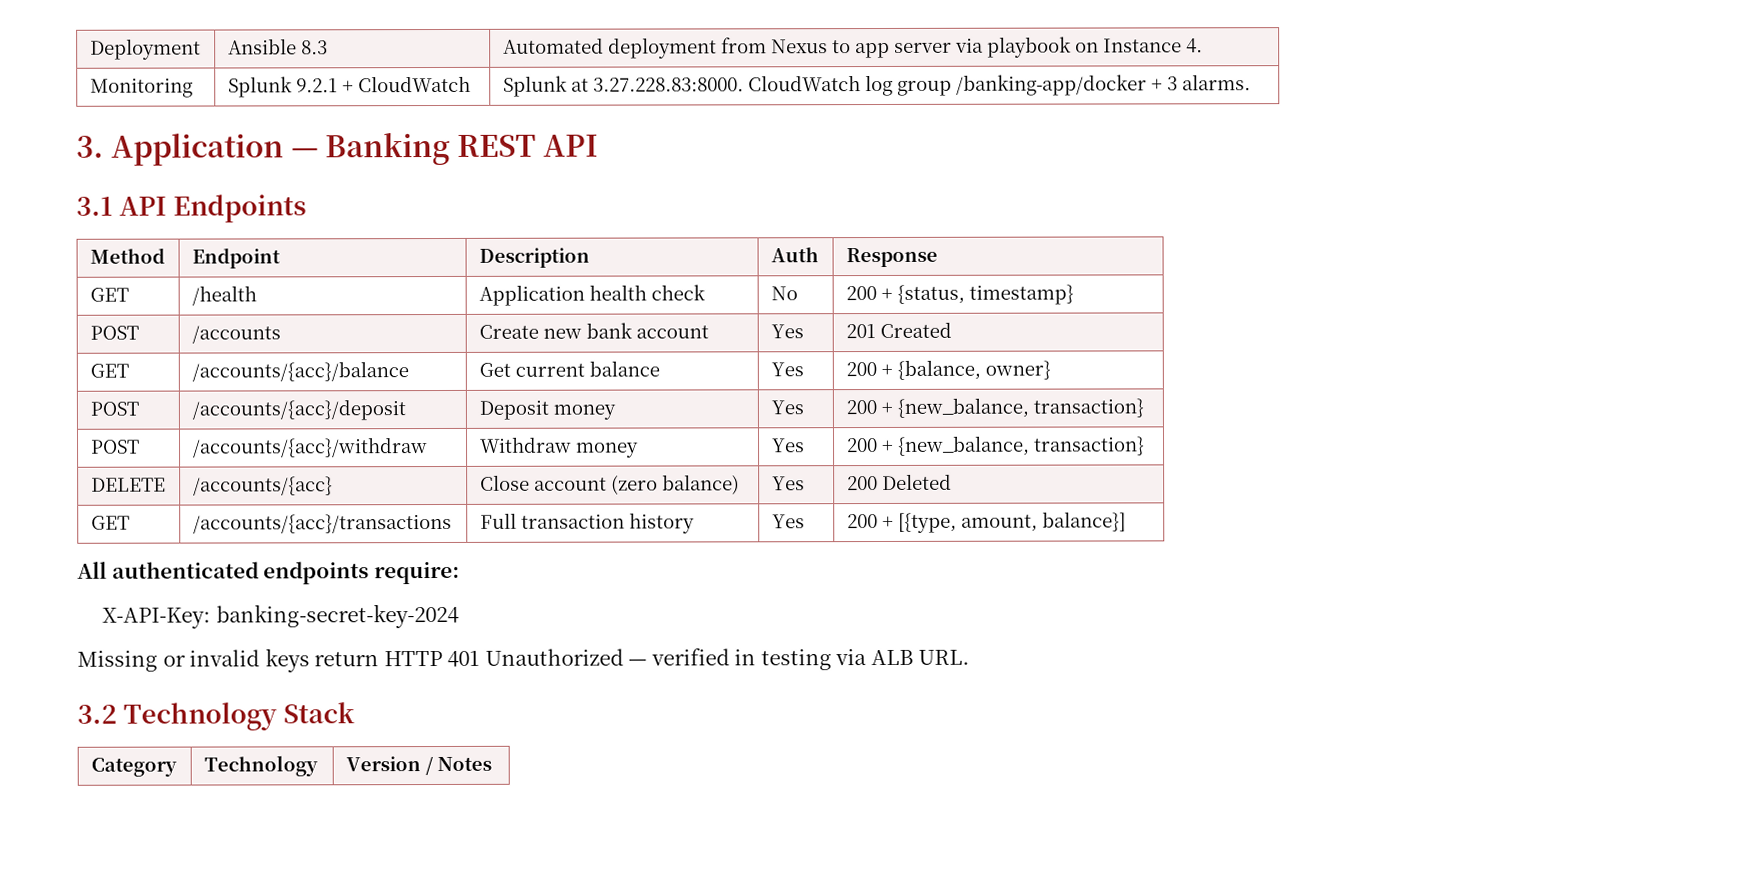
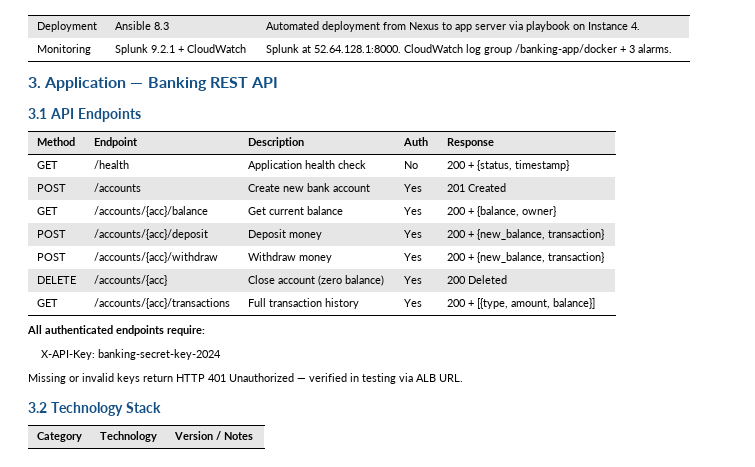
- Monitoring | Splunk 9.2.1 + CloudWatch | Splunk at 3.27.228.83:8000. CloudWatch log group /banking-app/docker + 3 alarms.
+ Monitoring | Splunk 9.2.1 + CloudWatch | Splunk at 52.64.128.1:8000. CloudWatch log group /banking-app/docker + 3 alarms.

